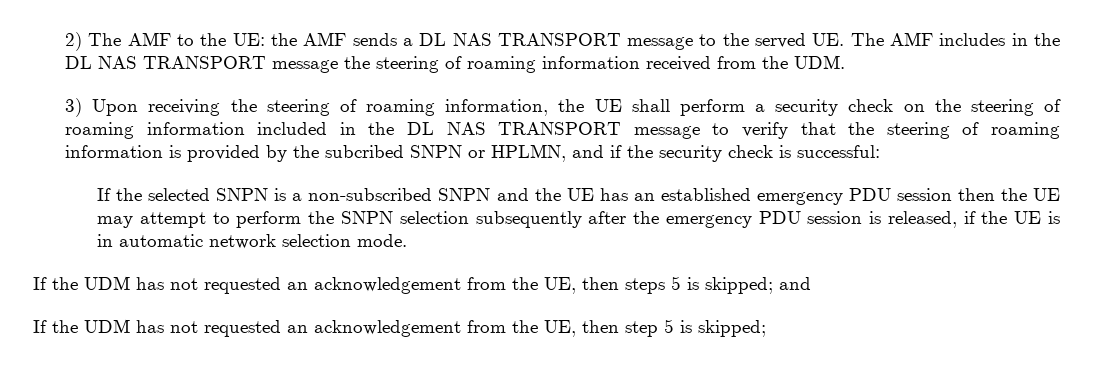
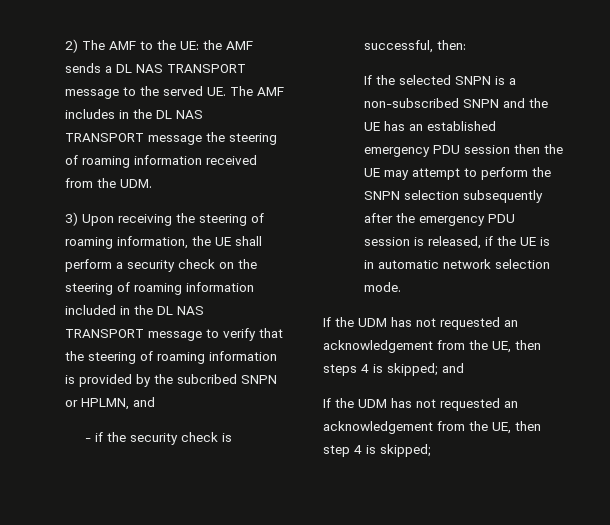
- 3) Upon receiving the steering of roaming information, the UE shall perform a security check on the steering of roaming information included in the DL NAS TRANSPORT message to verify that the steering of roaming information is provided by the subcribed SNPN or HPLMN, and if the security check is successful:
+ 3) Upon receiving the steering of roaming information, the UE shall perform a security check on the steering of roaming information included in the DL NAS TRANSPORT message to verify that the steering of roaming information is provided by the subcribed SNPN or HPLMN, and
+ - if the security check is successful, then:
- If the UDM has not requested an acknowledgement from the UE, then steps 5 is skipped; and
+ If the UDM has not requested an acknowledgement from the UE, then steps 4 is skipped; and
- If the UDM has not requested an acknowledgement from the UE, then step 5 is skipped;
+ If the UDM has not requested an acknowledgement from the UE, then step 4 is skipped;

